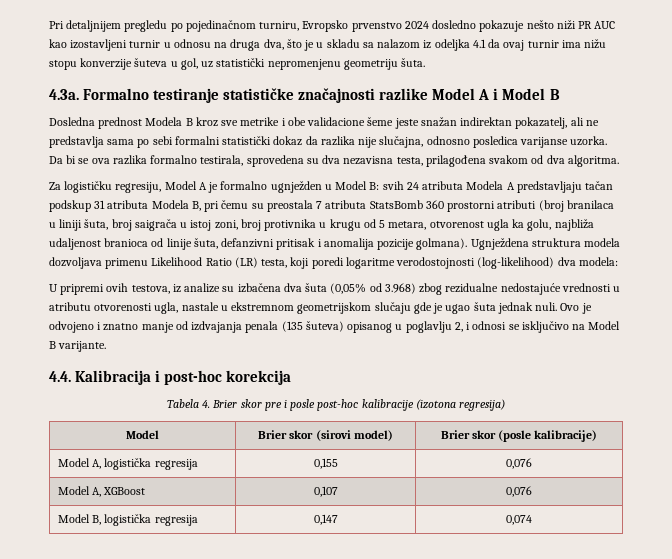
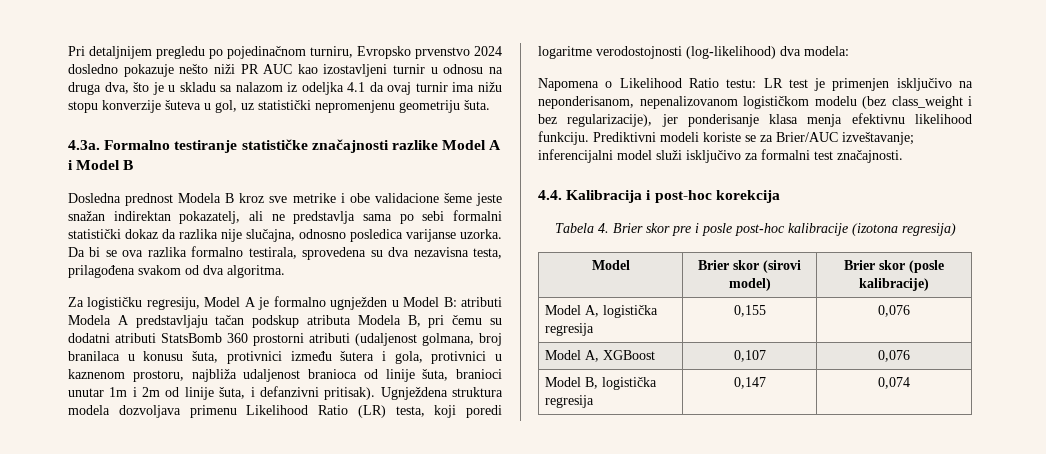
- Za logističku regresiju, Model A je formalno ugnježden u Model B: svih 24 atributa Modela A predstavljaju tačan podskup 31 atributa Modela B, pri čemu su preostala 7 atributa StatsBomb 360 prostorni atributi (broj branilaca u liniji šuta, broj saigrača u istoj zoni, broj protivnika u krugu od 5 metara, otvorenost ugla ka golu, najbliža udaljenost branioca od linije šuta, defanzivni pritisak i anomalija pozicije golmana).
+ Za logističku regresiju, Model A je formalno ugnježden u Model B: atributi Modela A predstavljaju tačan podskup atributa Modela B, pri čemu su dodatni atributi StatsBomb 360 prostorni atributi (udaljenost golmana, broj branilaca u konusu šuta, protivnici između šutera i gola, protivnici u kaznenom prostoru, najbliža udaljenost branioca od linije šuta, branioci unutar 1m i 2m od linije šuta, i defanzivni pritisak).
- U pripremi ovih testova, iz analize su izbačena dva šuta (0,05% od 3.968) zbog rezidualne nedostajuće vrednosti u atributu otvorenosti ugla, nastale u ekstremnom geometrijskom slučaju gde je ugao šuta jednak nuli. Ovo je odvojeno i znatno manje od izdvajanja penala (135 šuteva) opisanog u poglavlju 2, i odnosi se isključivo na Model B varijante.
+ Napomena o Likelihood Ratio testu: LR test je primenjen isključivo na neponderisanom, nepenalizovanom logističkom modelu (bez class_weight i bez regularizacije), jer ponderisanje klasa menja efektivnu likelihood funkciju. Prediktivni modeli koriste se za Brier/AUC izveštavanje; inferencijalni model služi isključivo za formalni test značajnosti.

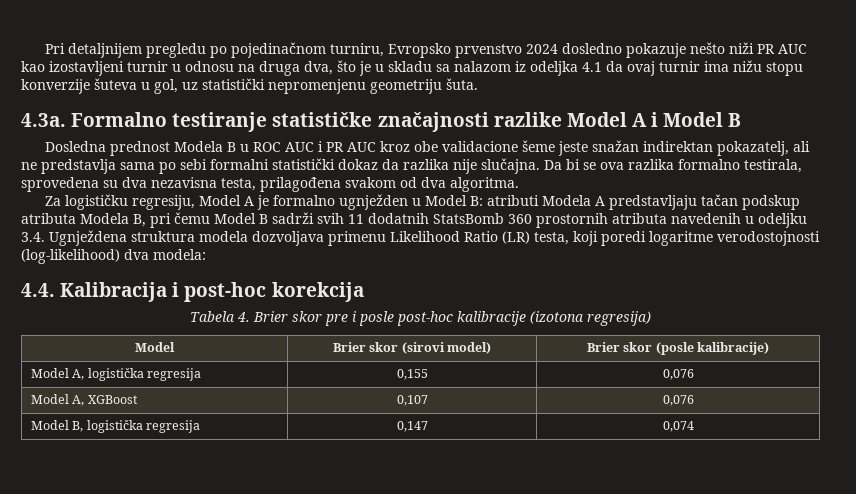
- Dosledna prednost Modela B kroz sve metrike i obe validacione šeme jeste snažan indirektan pokazatelj, ali ne predstavlja sama po sebi formalni statistički dokaz da razlika nije slučajna, odnosno posledica varijanse uzorka.
+ Dosledna prednost Modela B u ROC AUC i PR AUC kroz obe validacione šeme jeste snažan indirektan pokazatelj, ali ne predstavlja sama po sebi formalni statistički dokaz da razlika nije slučajna.
- Za logističku regresiju, Model A je formalno ugnježden u Model B: atributi Modela A predstavljaju tačan podskup atributa Modela B, pri čemu su dodatni atributi StatsBomb 360 prostorni atributi (udaljenost golmana, broj branilaca u konusu šuta, protivnici između šutera i gola, protivnici u kaznenom prostoru, najbliža udaljenost branioca od linije šuta, branioci unutar 1m i 2m od linije šuta, i defanzivni pritisak). Ugnježdena struktura modela dozvoljava primenu Likelihood Ratio (LR) testa, koji poredi logaritme verodostojnosti (log-likelihood) dva modela:
+ Za logističku regresiju, Model A je formalno ugnježden u Model B: atributi Modela A predstavljaju tačan podskup atributa Modela B, pri čemu Model B sadrži svih 11 dodatnih StatsBomb 360 prostornih atributa navedenih u odeljku 3.4. Ugnježdena struktura modela dozvoljava primenu Likelihood Ratio (LR) testa, koji poredi logaritme verodostojnosti (log-likelihood) dva modela:
- Napomena o Likelihood Ratio testu: LR test je primenjen isključivo na neponderisanom, nepenalizovanom logističkom modelu (bez class_weight i bez regularizacije), jer ponderisanje klasa menja efektivnu likelihood funkciju. Prediktivni modeli koriste se za Brier/AUC izveštavanje; inferencijalni model služi isključivo za formalni test značajnosti.

